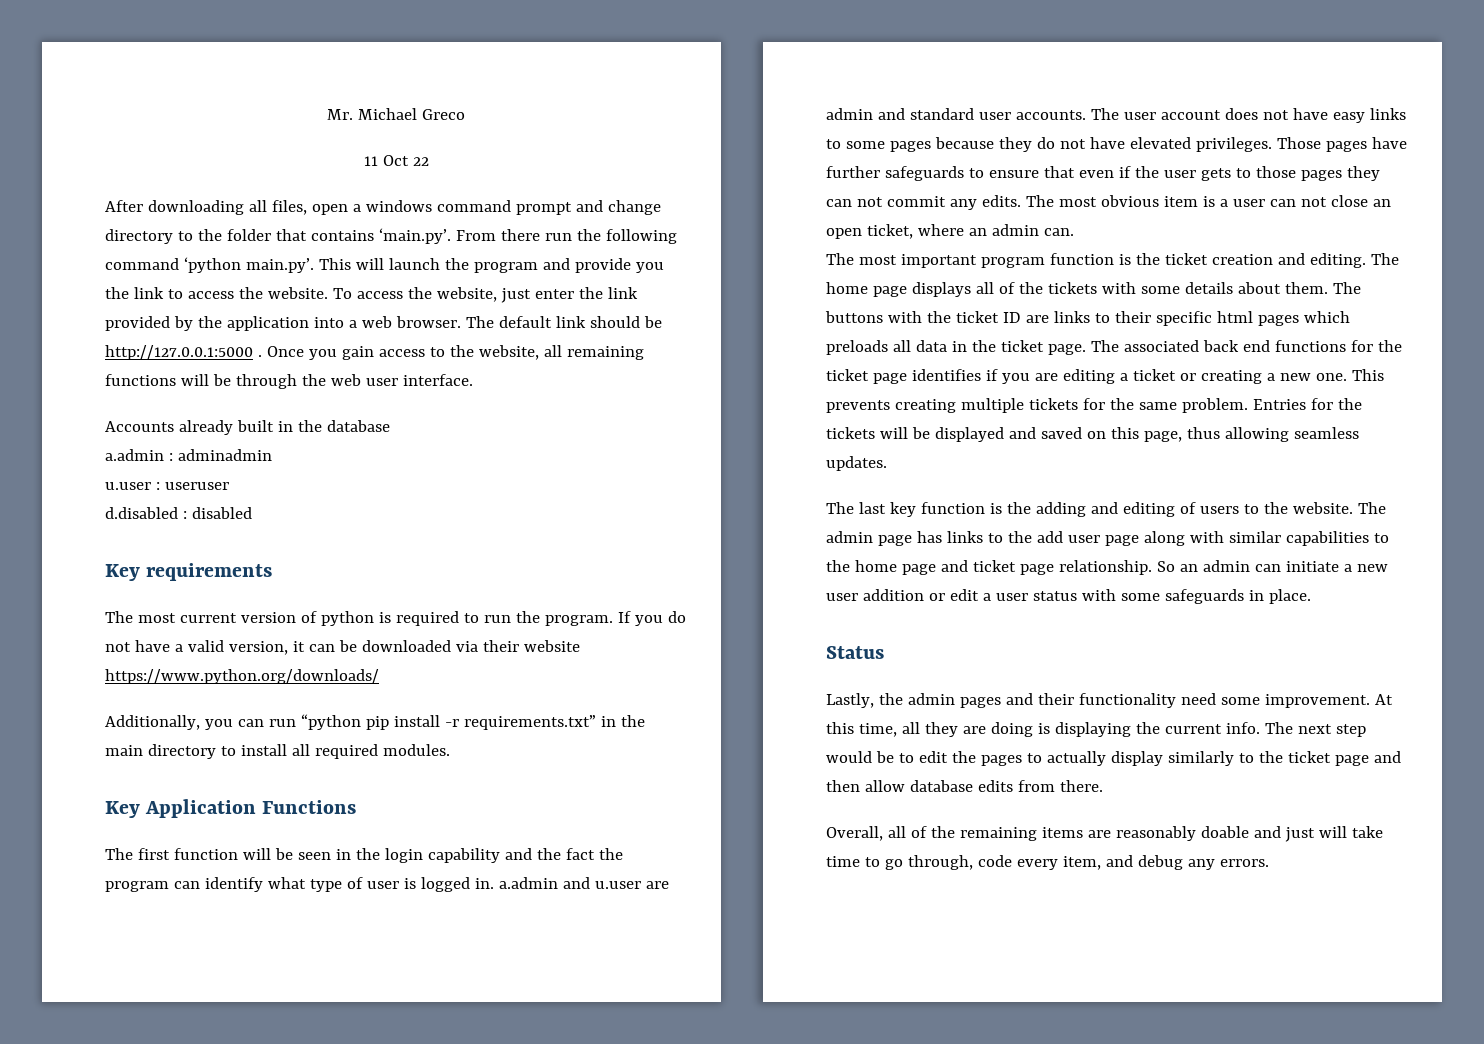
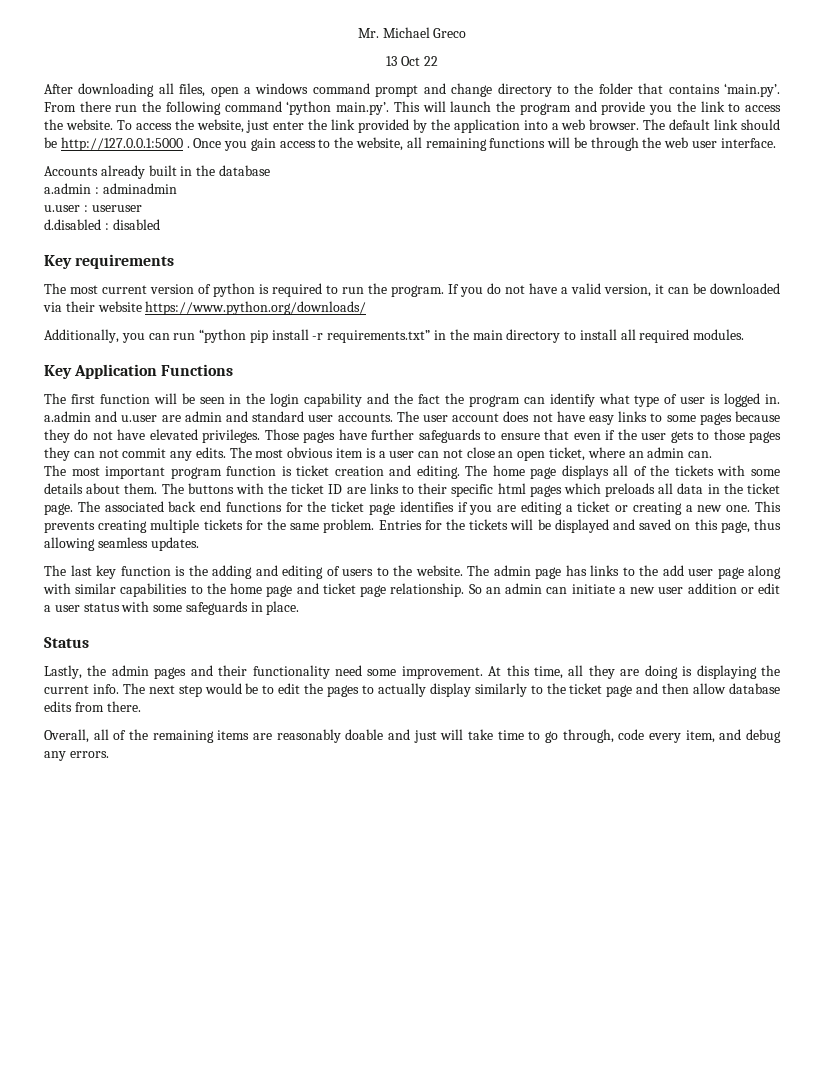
- 11 Oct 22
+ 13 Oct 22
- The most important program function is the ticket creation and editing.
+ The most important program function is ticket creation and editing.

